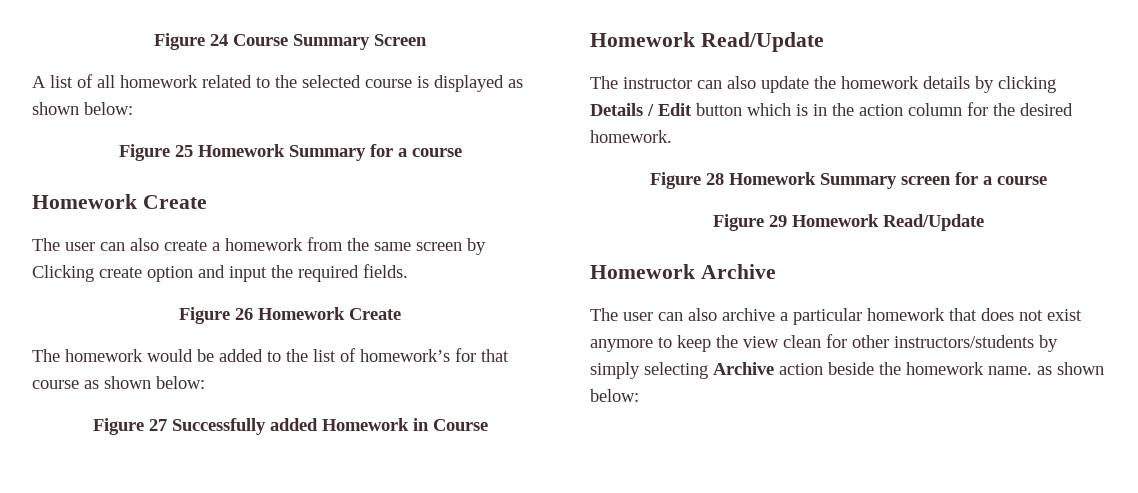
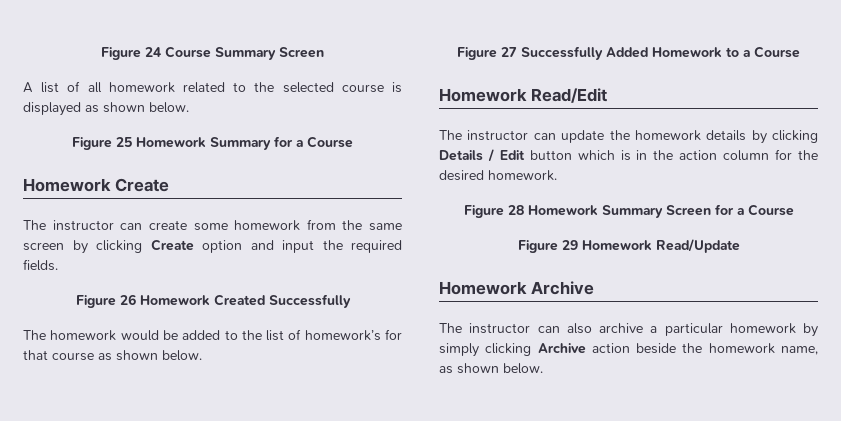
- A list of all homework related to the selected course is displayed as shown below:
+ A list of all homework related to the selected course is displayed as shown below.
- Figure 25 Homework Summary for a course
+ Figure 25 Homework Summary for a Course
  Homework Create
- The user can also create a homework from the same screen by Clicking create option and input the required fields.
+ The instructor can create some homework from the same screen by clicking Create option and input the required fields.
- Figure 26 Homework Create
+ Figure 26 Homework Created Successfully
- The homework would be added to the list of homework’s for that course as shown below:
+ The homework would be added to the list of homework’s for that course as shown below.
- Figure 27 Successfully added Homework in Course
- Homework Read/Update
- The instructor can also update the homework details by clicking Details / Edit button which is in the action column for the desired homework.
+ Figure 27 Successfully Added Homework to a Course
+ Homework Read/Edit
+ The instructor can update the homework details by clicking Details / Edit button which is in the action column for the desired homework.
- Figure 28 Homework Summary screen for a course
+ Figure 28 Homework Summary Screen for a Course
- The user can also archive a particular homework that does not exist anymore to keep the view clean for other instructors/students by simply selecting Archive action beside the homework name. as shown below:
+ The instructor can also archive a particular homework by simply clicking Archive action beside the homework name, as shown below.

